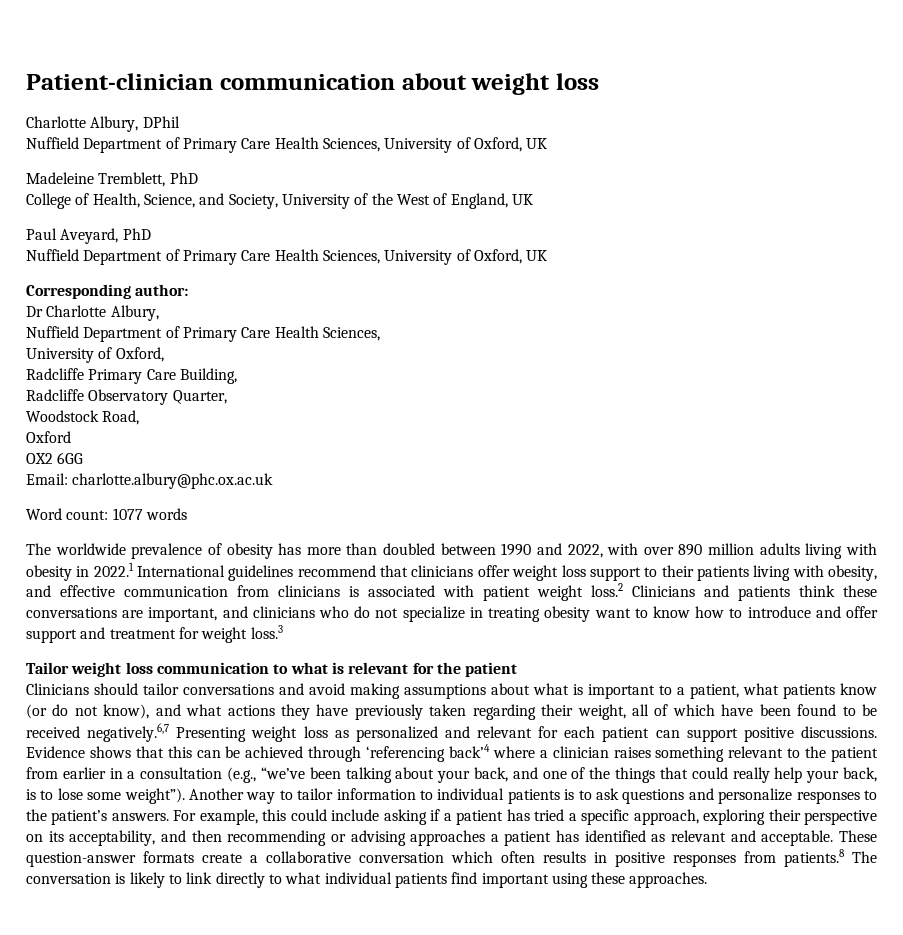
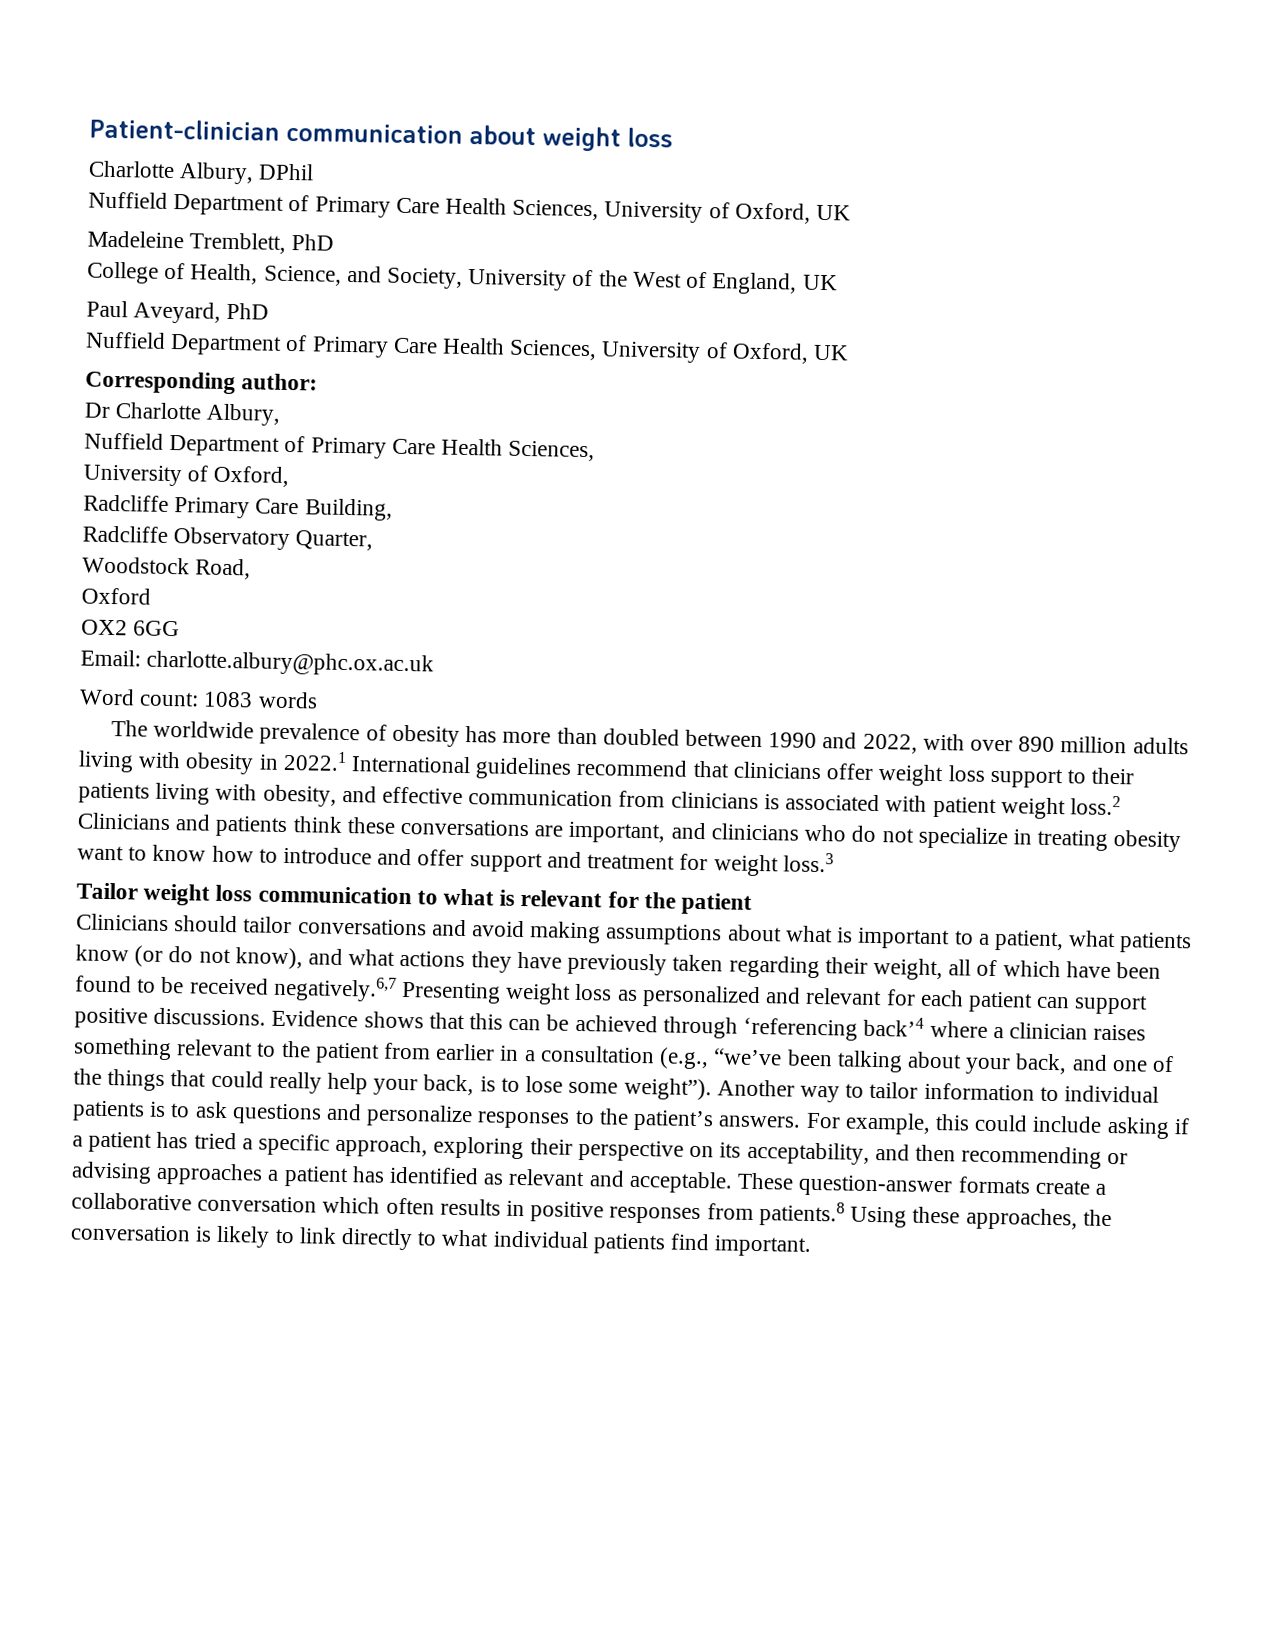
- Word count: 1077 words
+ Word count: 1083 words
- These question-answer formats create a collaborative conversation which often results in positive responses from patients.8 The conversation is likely to link directly to what individual patients find important using these approaches.
+ These question-answer formats create a collaborative conversation which often results in positive responses from patients.8 Using these approaches, the conversation is likely to link directly to what individual patients find important.

